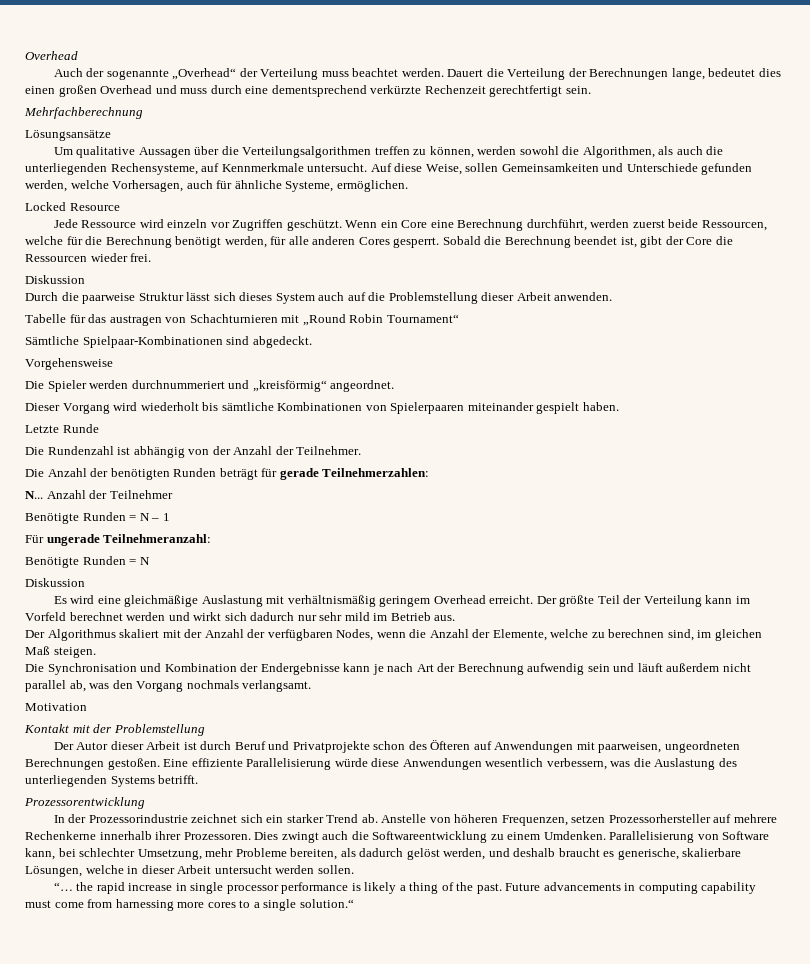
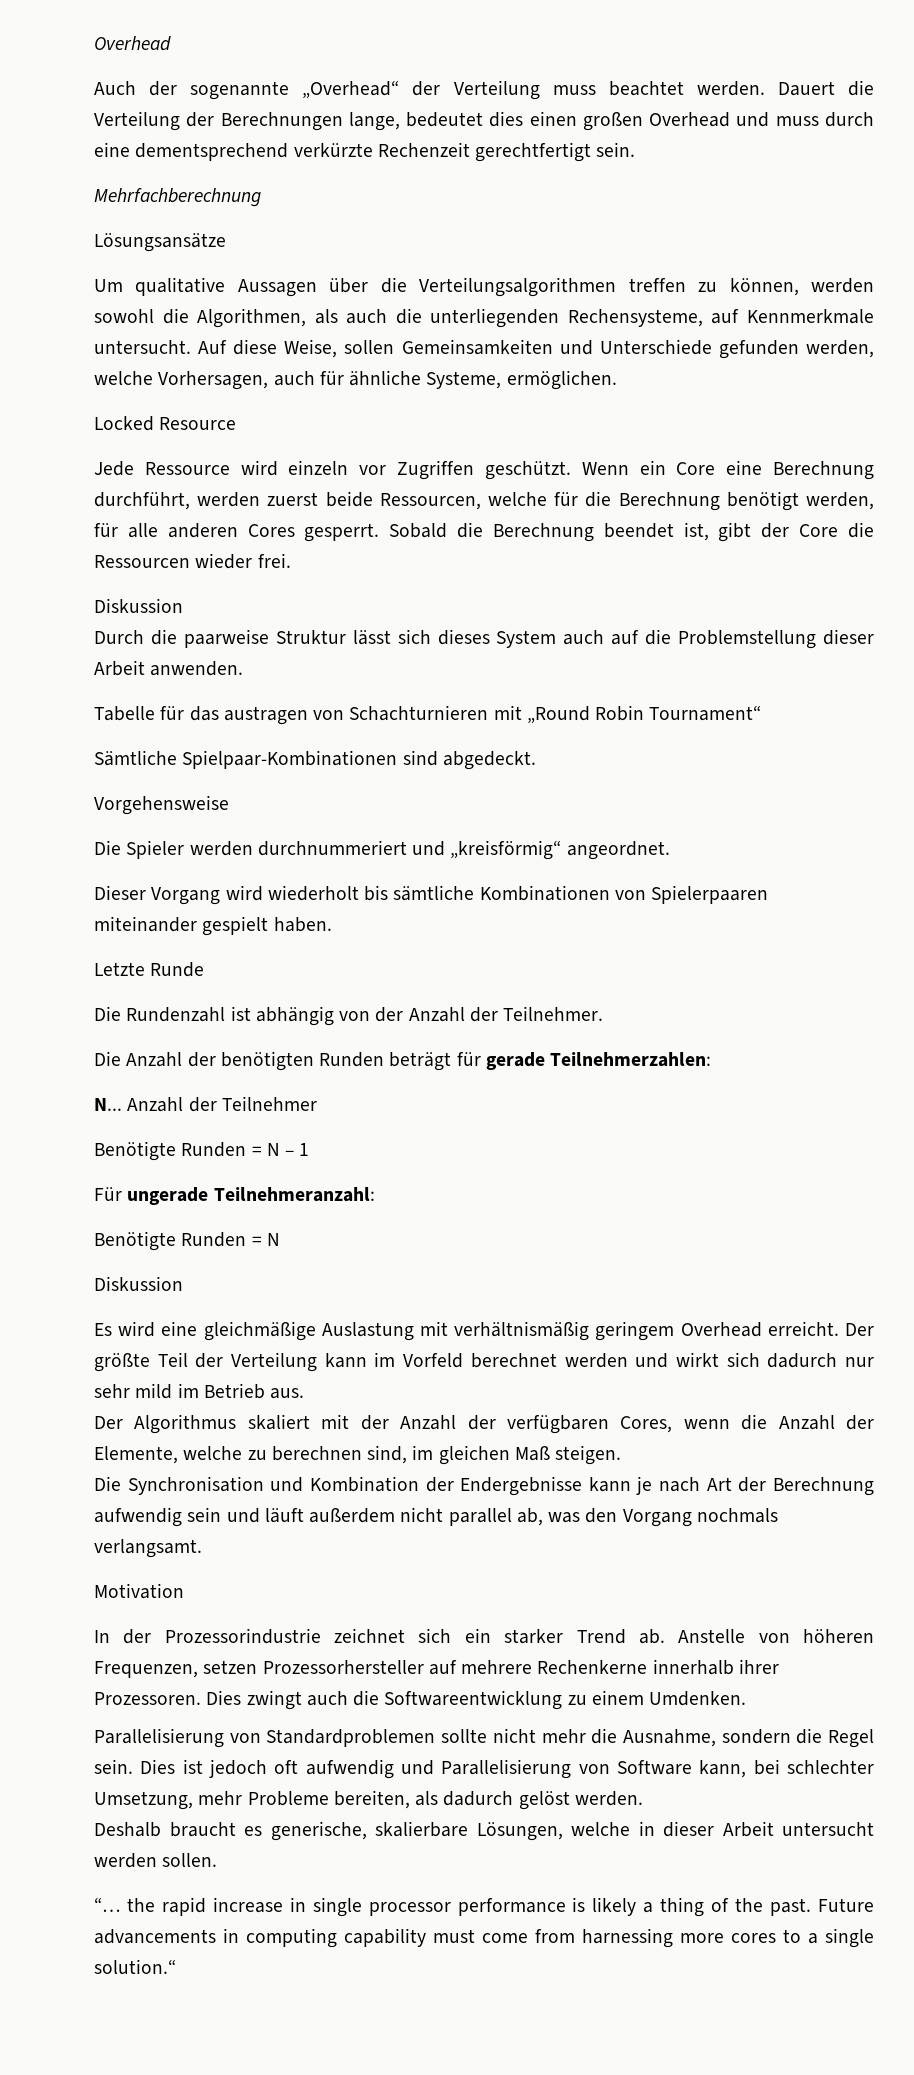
- Der Algorithmus skaliert mit der Anzahl der verfügbaren Nodes, wenn die Anzahl der Elemente, welche zu berechnen sind, im gleichen Maß steigen.
+ Der Algorithmus skaliert mit der Anzahl der verfügbaren Cores, wenn die Anzahl der Elemente, welche zu berechnen sind, im gleichen Maß steigen.
- Kontakt mit der Problemstellung
- Der Autor dieser Arbeit ist durch Beruf und Privatprojekte schon des Öfteren auf Anwendungen mit paarweisen, ungeordneten Berechnungen gestoßen. Eine effiziente Parallelisierung würde diese Anwendungen wesentlich verbessern, was die Auslastung des unterliegenden Systems betrifft.
- Prozessorentwicklung
- Dies zwingt auch die Softwareentwicklung zu einem Umdenken. Parallelisierung von Software kann, bei schlechter Umsetzung, mehr Probleme bereiten, als dadurch gelöst werden, und deshalb braucht es generische, skalierbare Lösungen, welche in dieser Arbeit untersucht werden sollen.
+ Dies zwingt auch die Softwareentwicklung zu einem Umdenken.
+ Parallelisierung von Standardproblemen sollte nicht mehr die Ausnahme, sondern die Regel sein. Dies ist jedoch oft aufwendig und Parallelisierung von Software kann, bei schlechter Umsetzung, mehr Probleme bereiten, als dadurch gelöst werden.
+ Deshalb braucht es generische, skalierbare Lösungen, welche in dieser Arbeit untersucht werden sollen.

